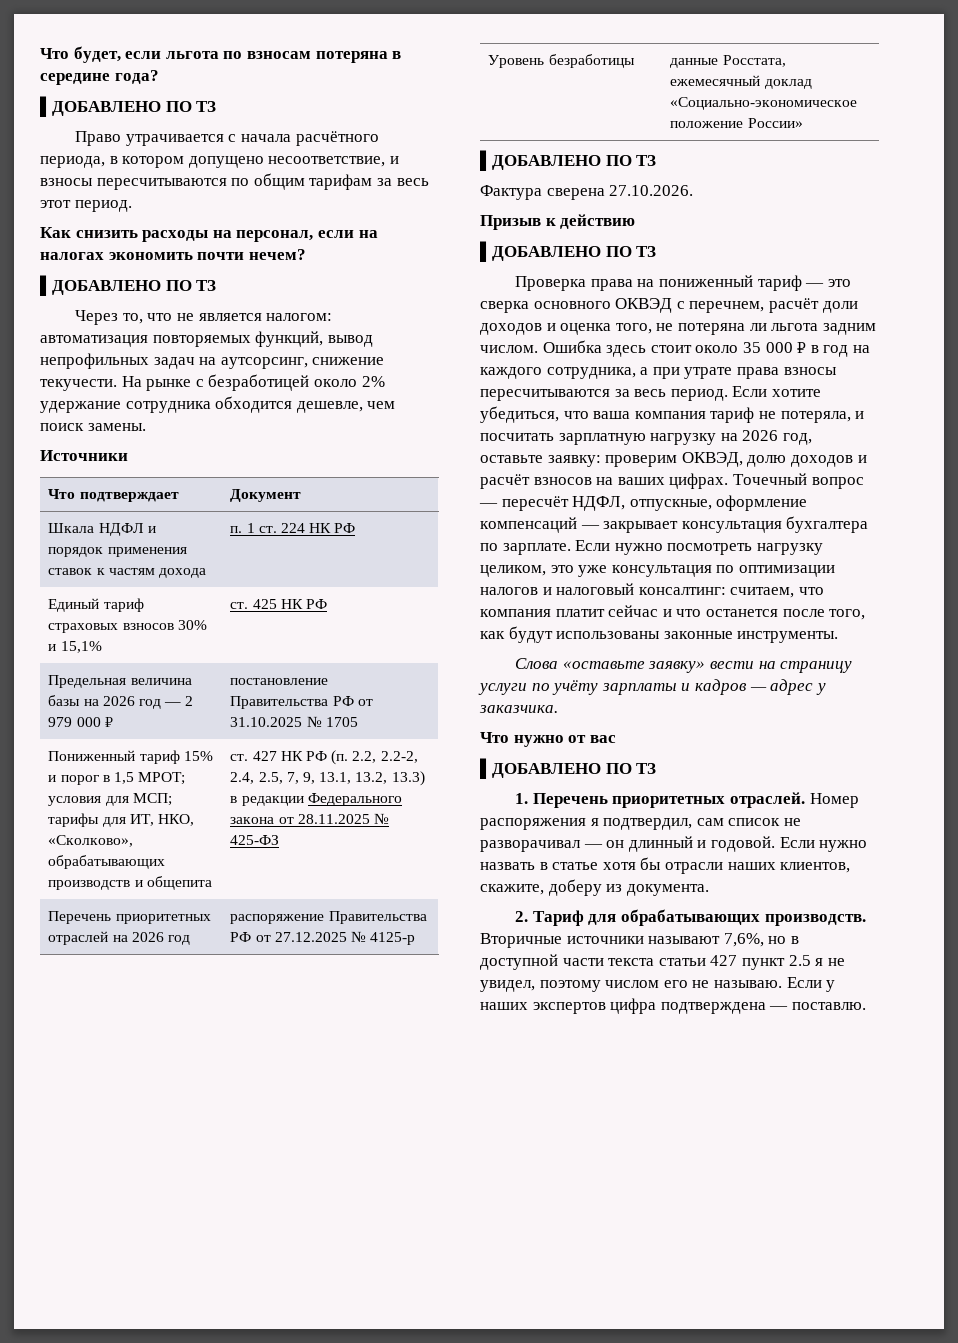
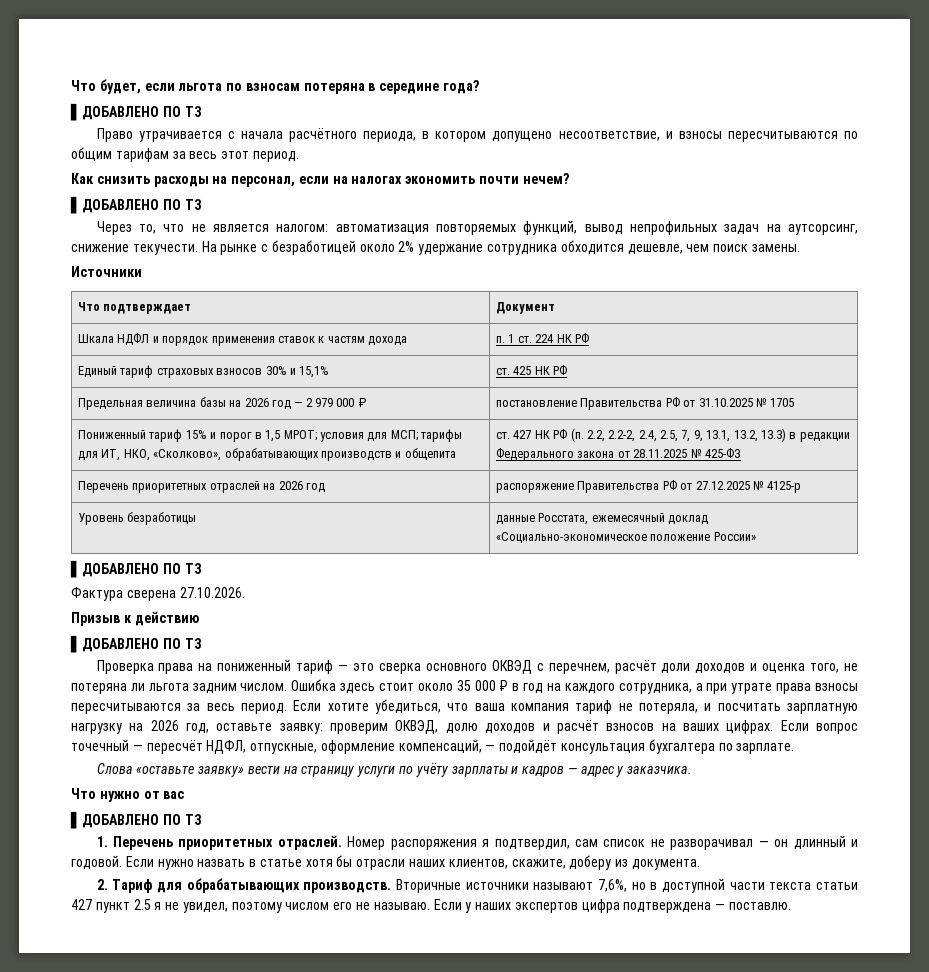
- Точечный вопрос — пересчёт НДФЛ, отпускные, оформление компенсаций — закрывает консультация бухгалтера по зарплате. Если нужно посмотреть нагрузку целиком, это уже консультация по оптимизации налогов и налоговый консалтинг: считаем, что компания платит сейчас и что останется после того, как будут использованы законные инструменты.
+ Если вопрос точечный — пересчёт НДФЛ, отпускные, оформление компенсаций, — подойдёт консультация бухгалтера по зарплате.

